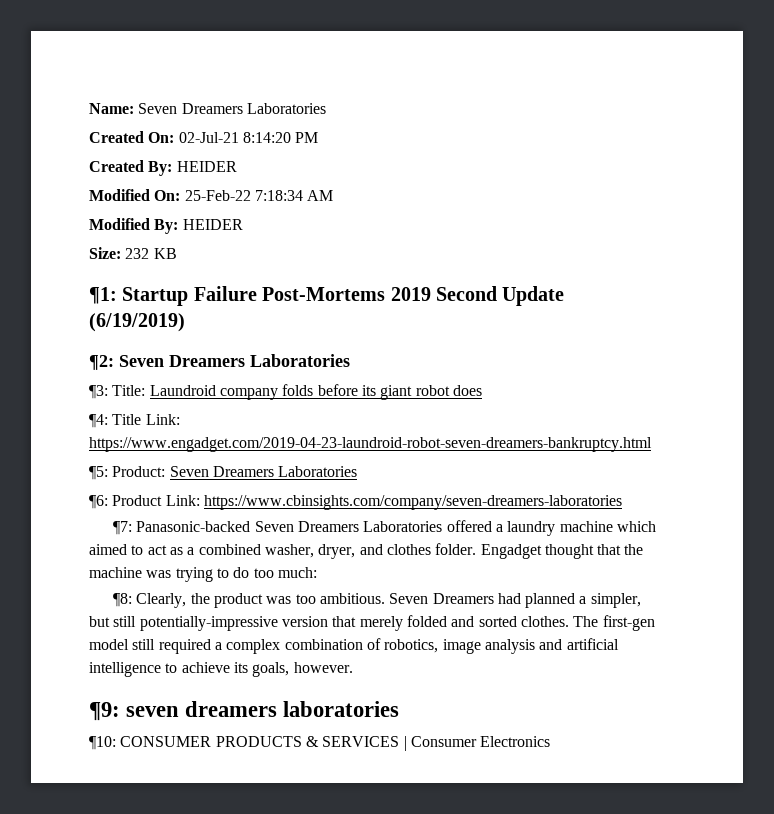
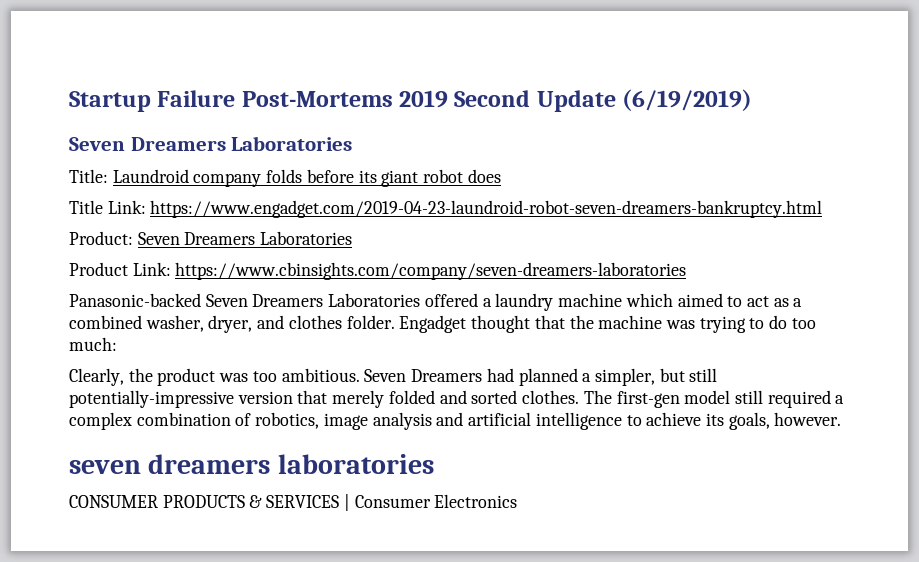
- Name: Seven Dreamers Laboratories
- Created On: 02-Jul-21 8:14:20 PM
- Created By: HEIDER
- Modified On: 25-Feb-22 7:18:34 AM
- Modified By: HEIDER
- Size: 232 KB
- ¶1: Startup Failure Post-Mortems 2019 Second Update (6/19/2019)
- ¶2: Seven Dreamers Laboratories
- ¶3: Title: Laundroid company folds before its giant robot does
+ Startup Failure Post-Mortems 2019 Second Update (6/19/2019)
+ Seven Dreamers Laboratories
+ Title: Laundroid company folds before its giant robot does
- ¶4: Title Link: https://www.engadget.com/2019-04-23-laundroid-robot-seven-dreamers-bankruptcy.html
+ Title Link: https://www.engadget.com/2019-04-23-laundroid-robot-seven-dreamers-bankruptcy.html
- ¶5: Product: Seven Dreamers Laboratories
+ Product: Seven Dreamers Laboratories
- ¶6: Product Link: https://www.cbinsights.com/company/seven-dreamers-laboratories
+ Product Link: https://www.cbinsights.com/company/seven-dreamers-laboratories
- ¶7: Panasonic-backed Seven Dreamers Laboratories offered a laundry machine which aimed to act as a combined washer, dryer, and clothes folder.
+ Panasonic-backed Seven Dreamers Laboratories offered a laundry machine which aimed to act as a combined washer, dryer, and clothes folder.
- ¶8: Clearly, the product was too ambitious.
+ Clearly, the product was too ambitious.
- ¶9: seven dreamers laboratories
+ seven dreamers laboratories
- ¶10: CONSUMER PRODUCTS & SERVICES | Consumer Electronics
+ CONSUMER PRODUCTS & SERVICES | Consumer Electronics

